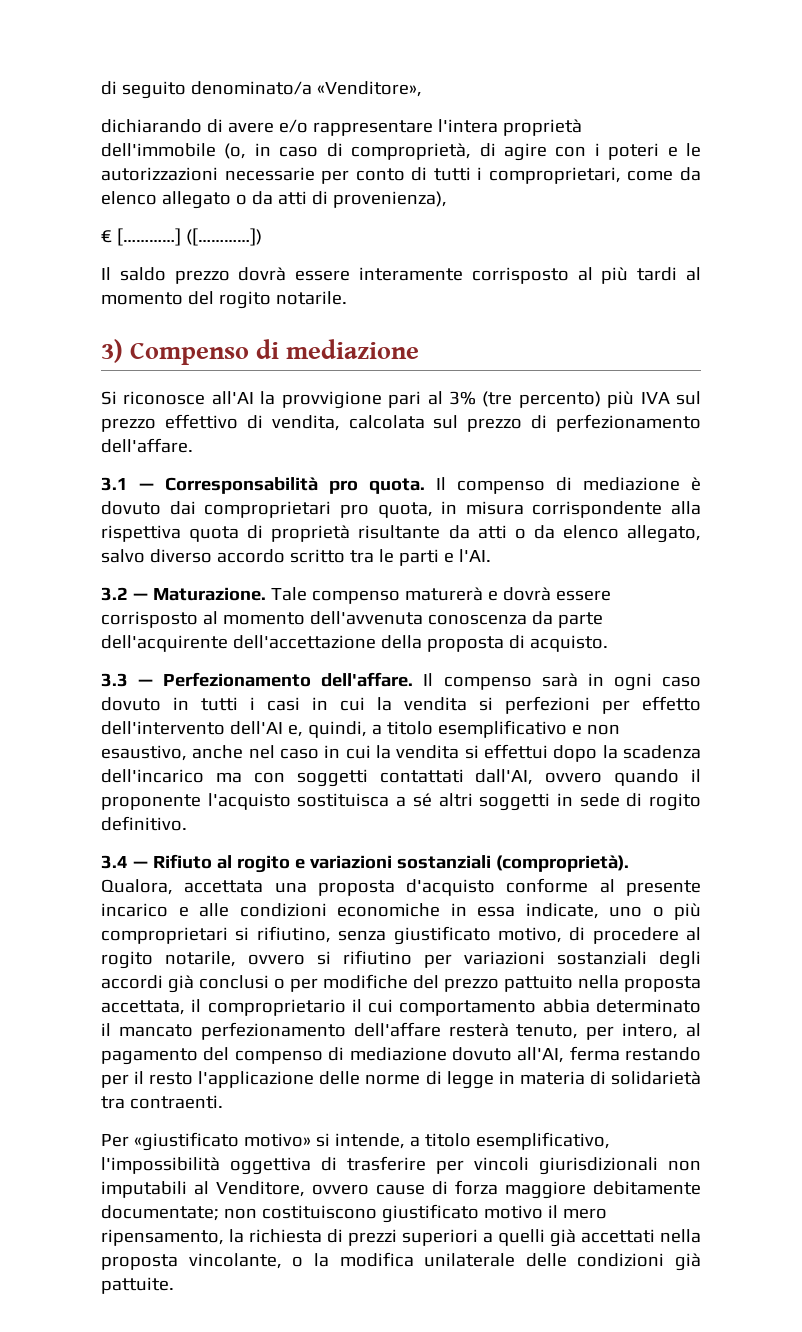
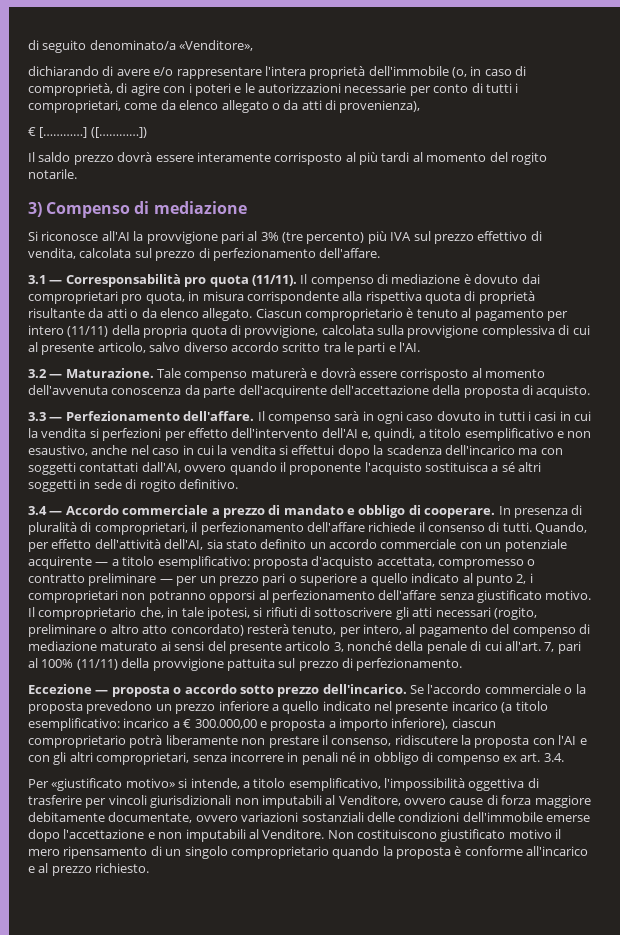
- 3.1 — Corresponsabilità pro quota.
+ 3.1 — Corresponsabilità pro quota (11/11).
- Il compenso di mediazione è dovuto dai comproprietari pro quota, in misura corrispondente alla rispettiva quota di proprietà risultante da atti o da elenco allegato, salvo diverso accordo scritto tra le parti e l'AI.
+ Il compenso di mediazione è dovuto dai comproprietari pro quota, in misura corrispondente alla rispettiva quota di proprietà risultante da atti o da elenco allegato. Ciascun comproprietario è tenuto al pagamento per intero (11/11) della propria quota di provvigione, calcolata sulla provvigione complessiva di cui al presente articolo, salvo diverso accordo scritto tra le parti e l'AI.
- 3.4 — Rifiuto al rogito e variazioni sostanziali (comproprietà). Qualora, accettata una proposta d'acquisto conforme al presente incarico e alle condizioni economiche in essa indicate, uno o più comproprietari si rifiutino, senza giustificato motivo, di procedere al rogito notarile, ovvero si rifiutino per variazioni sostanziali degli accordi già conclusi o per modifiche del prezzo pattuito nella proposta accettata, il comproprietario il cui comportamento abbia determinato il mancato perfezionamento dell'affare resterà tenuto, per intero, al pagamento del compenso di mediazione dovuto all'AI, ferma restando per il resto l'applicazione delle norme di legge in materia di solidarietà tra contraenti.
+ 3.4 — Accordo commerciale a prezzo di mandato e obbligo di cooperare. In presenza di pluralità di comproprietari, il perfezionamento dell'affare richiede il consenso di tutti. Quando, per effetto dell'attività dell'AI, sia stato definito un accordo commerciale con un potenziale acquirente — a titolo esemplificativo: proposta d'acquisto accettata, compromesso o contratto preliminare — per un prezzo pari o superiore a quello indicato al punto 2, i comproprietari non potranno opporsi al perfezionamento dell'affare senza giustificato motivo. Il comproprietario che, in tale ipotesi, si rifiuti di sottoscrivere gli atti necessari (rogito, preliminare o altro atto concordato) resterà tenuto, per intero, al pagamento del compenso di mediazione maturato ai sensi del presente articolo 3, nonché della penale di cui all'art. 7, pari al 100% (11/11) della provvigione pattuita sul prezzo di perfezionamento.
+ Eccezione — proposta o accordo sotto prezzo dell'incarico. Se l'accordo commerciale o la proposta prevedono un prezzo inferiore a quello indicato nel presente incarico (a titolo esemplificativo: incarico a € 300.000,00 e proposta a importo inferiore), ciascun comproprietario potrà liberamente non prestare il consenso, ridiscutere la proposta con l'AI e con gli altri comproprietari, senza incorrere in penali né in obbligo di compenso ex art. 3.4.
- Per «giustificato motivo» si intende, a titolo esemplificativo, l'impossibilità oggettiva di trasferire per vincoli giurisdizionali non imputabili al Venditore, ovvero cause di forza maggiore debitamente documentate; non costituiscono giustificato motivo il mero ripensamento, la richiesta di prezzi superiori a quelli già accettati nella proposta vincolante, o la modifica unilaterale delle condizioni già pattuite.
+ Per «giustificato motivo» si intende, a titolo esemplificativo, l'impossibilità oggettiva di trasferire per vincoli giurisdizionali non imputabili al Venditore, ovvero cause di forza maggiore debitamente documentate, ovvero variazioni sostanziali delle condizioni dell'immobile emerse dopo l'accettazione e non imputabili al Venditore. Non costituiscono giustificato motivo il mero ripensamento di un singolo comproprietario quando la proposta è conforme all'incarico e al prezzo richiesto.

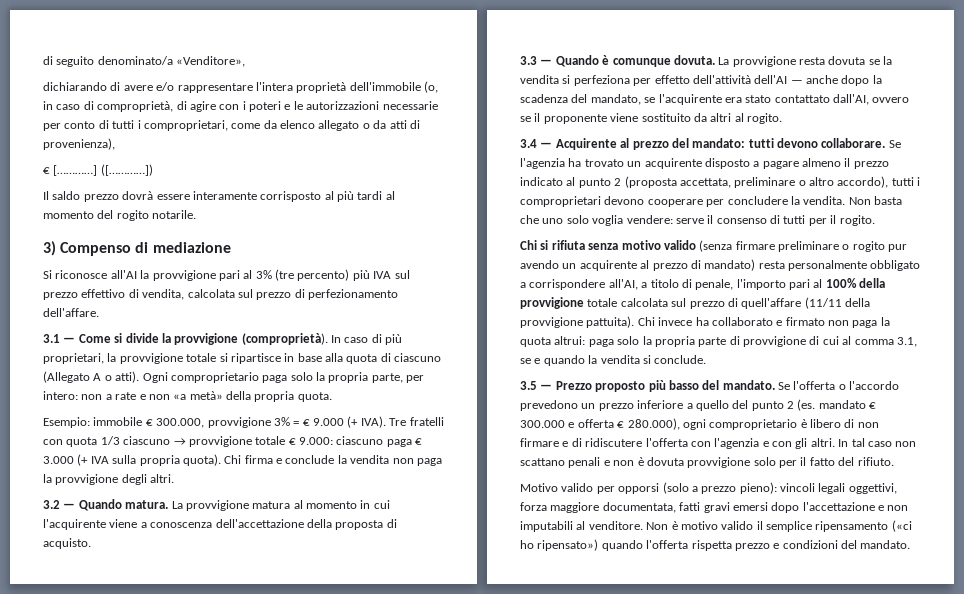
- 3.1 — Corresponsabilità pro quota (11/11). Il compenso di mediazione è dovuto dai comproprietari pro quota, in misura corrispondente alla rispettiva quota di proprietà risultante da atti o da elenco allegato. Ciascun comproprietario è tenuto al pagamento per intero (11/11) della propria quota di provvigione, calcolata sulla provvigione complessiva di cui al presente articolo, salvo diverso accordo scritto tra le parti e l'AI.
- 3.2 — Maturazione. Tale compenso maturerà e dovrà essere corrisposto al momento dell'avvenuta conoscenza da parte dell'acquirente dell'accettazione della proposta di acquisto.
+ 3.1 — Come si divide la provvigione (comproprietà). In caso di più proprietari, la provvigione totale si ripartisce in base alla quota di ciascuno (Allegato A o atti). Ogni comproprietario paga solo la propria parte, per intero: non a rate e non «a metà» della propria quota.
+ Esempio: immobile € 300.000, provvigione 3% = € 9.000 (+ IVA). Tre fratelli con quota 1/3 ciascuno → provvigione totale € 9.000: ciascuno paga € 3.000 (+ IVA sulla propria quota). Chi firma e conclude la vendita non paga la provvigione degli altri.
+ 3.2 — Quando matura. La provvigione matura al momento in cui l'acquirente viene a conoscenza dell'accettazione della proposta di acquisto.
- 3.3 — Perfezionamento dell'affare. Il compenso sarà in ogni caso dovuto in tutti i casi in cui la vendita si perfezioni per effetto dell'intervento dell'AI e, quindi, a titolo esemplificativo e non esaustivo, anche nel caso in cui la vendita si effettui dopo la scadenza dell'incarico ma con soggetti contattati dall'AI, ovvero quando il proponente l'acquisto sostituisca a sé altri soggetti in sede di rogito definitivo.
- 3.4 — Accordo commerciale a prezzo di mandato e obbligo di cooperare. In presenza di pluralità di comproprietari, il perfezionamento dell'affare richiede il consenso di tutti. Quando, per effetto dell'attività dell'AI, sia stato definito un accordo commerciale con un potenziale acquirente — a titolo esemplificativo: proposta d'acquisto accettata, compromesso o contratto preliminare — per un prezzo pari o superiore a quello indicato al punto 2, i comproprietari non potranno opporsi al perfezionamento dell'affare senza giustificato motivo. Il comproprietario che, in tale ipotesi, si rifiuti di sottoscrivere gli atti necessari (rogito, preliminare o altro atto concordato) resterà tenuto, per intero, al pagamento del compenso di mediazione maturato ai sensi del presente articolo 3, nonché della penale di cui all'art. 7, pari al 100% (11/11) della provvigione pattuita sul prezzo di perfezionamento.
- Eccezione — proposta o accordo sotto prezzo dell'incarico. Se l'accordo commerciale o la proposta prevedono un prezzo inferiore a quello indicato nel presente incarico (a titolo esemplificativo: incarico a € 300.000,00 e proposta a importo inferiore), ciascun comproprietario potrà liberamente non prestare il consenso, ridiscutere la proposta con l'AI e con gli altri comproprietari, senza incorrere in penali né in obbligo di compenso ex art. 3.4.
- Per «giustificato motivo» si intende, a titolo esemplificativo, l'impossibilità oggettiva di trasferire per vincoli giurisdizionali non imputabili al Venditore, ovvero cause di forza maggiore debitamente documentate, ovvero variazioni sostanziali delle condizioni dell'immobile emerse dopo l'accettazione e non imputabili al Venditore. Non costituiscono giustificato motivo il mero ripensamento di un singolo comproprietario quando la proposta è conforme all'incarico e al prezzo richiesto.
+ 3.3 — Quando è comunque dovuta. La provvigione resta dovuta se la vendita si perfeziona per effetto dell'attività dell'AI — anche dopo la scadenza del mandato, se l'acquirente era stato contattato dall'AI, ovvero se il proponente viene sostituito da altri al rogito.
+ 3.4 — Acquirente al prezzo del mandato: tutti devono collaborare. Se l'agenzia ha trovato un acquirente disposto a pagare almeno il prezzo indicato al punto 2 (proposta accettata, preliminare o altro accordo), tutti i comproprietari devono cooperare per concludere la vendita. Non basta che uno solo voglia vendere: serve il consenso di tutti per il rogito.
+ Chi si rifiuta senza motivo valido (senza firmare preliminare o rogito pur avendo un acquirente al prezzo di mandato) resta personalmente obbligato a corrispondere all'AI, a titolo di penale, l'importo pari al 100% della provvigione totale calcolata sul prezzo di quell'affare (11/11 della provvigione pattuita). Chi invece ha collaborato e firmato non paga la quota altrui: paga solo la propria parte di provvigione di cui al comma 3.1, se e quando la vendita si conclude.
+ 3.5 — Prezzo proposto più basso del mandato. Se l'offerta o l'accordo prevedono un prezzo inferiore a quello del punto 2 (es. mandato € 300.000 e offerta € 280.000), ogni comproprietario è libero di non firmare e di ridiscutere l'offerta con l'agenzia e con gli altri. In tal caso non scattano penali e non è dovuta provvigione solo per il fatto del rifiuto.
+ Motivo valido per opporsi (solo a prezzo pieno): vincoli legali oggettivi, forza maggiore documentata, fatti gravi emersi dopo l'accettazione e non imputabili al venditore. Non è motivo valido il semplice ripensamento («ci ho ripensato») quando l'offerta rispetta prezzo e condizioni del mandato.

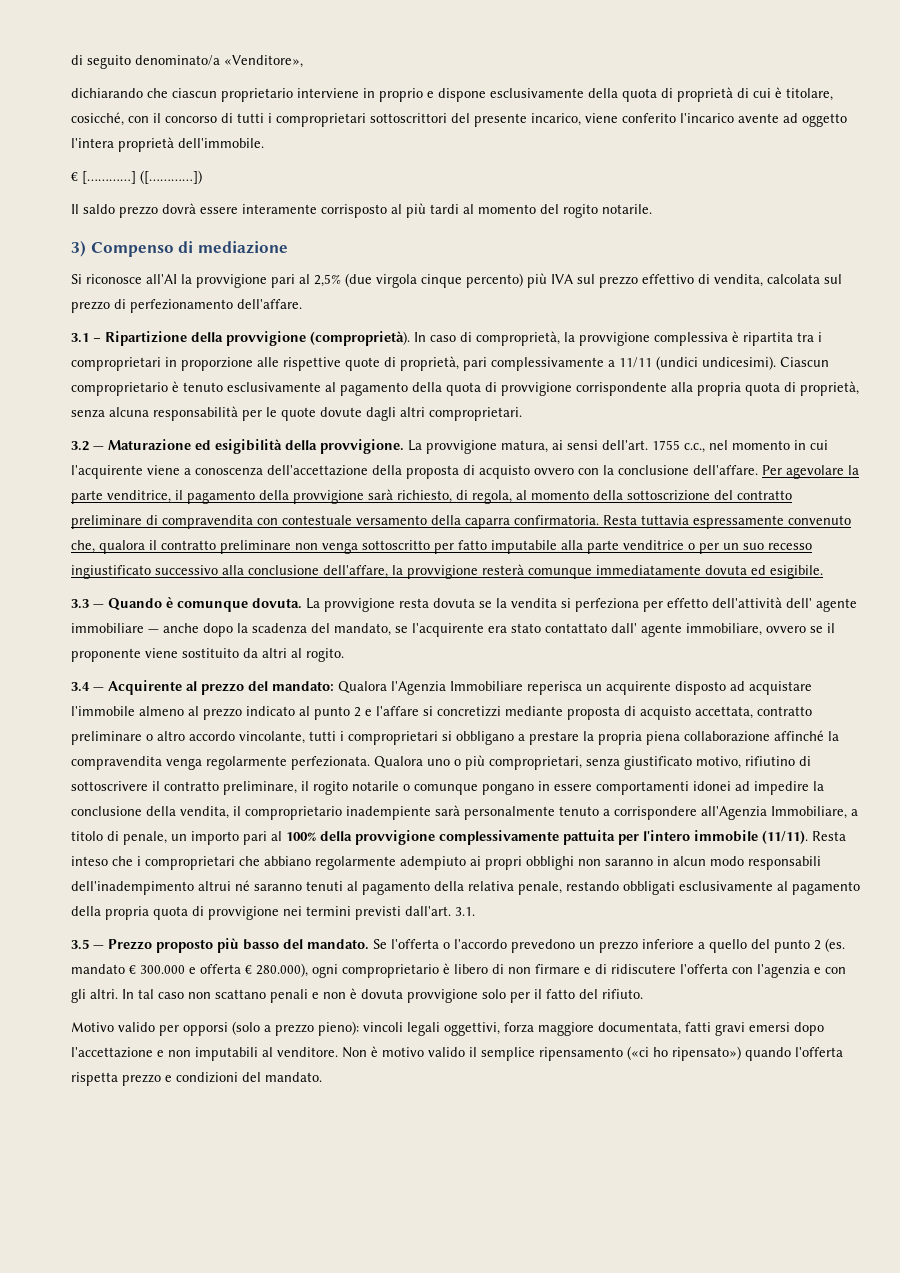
- dichiarando di avere e/o rappresentare l'intera proprietà dell'immobile (o, in caso di comproprietà, di agire con i poteri e le autorizzazioni necessarie per conto di tutti i comproprietari, come da elenco allegato o da atti di provenienza),
+ dichiarando che ciascun proprietario interviene in proprio e dispone esclusivamente della quota di proprietà di cui è titolare, cosicché, con il concorso di tutti i comproprietari sottoscrittori del presente incarico, viene conferito l'incarico avente ad oggetto l'intera proprietà dell'immobile.
- Si riconosce all'AI la provvigione pari al 3% (tre percento) più IVA sul prezzo effettivo di vendita, calcolata sul prezzo di perfezionamento dell'affare.
+ Si riconosce all'AI la provvigione pari al 2,5% (due virgola cinque percento) più IVA sul prezzo effettivo di vendita, calcolata sul prezzo di perfezionamento dell'affare.
- 3.1 — Come si divide la provvigione (comproprietà).
+ 3.1 – Ripartizione della provvigione (comproprietà).
- In caso di più proprietari, la provvigione totale si ripartisce in base alla quota di ciascuno (Allegato A o atti). Ogni comproprietario paga solo la propria parte, per intero: non a rate e non «a metà» della propria quota.
- Esempio: immobile € 300.000, provvigione 3% = € 9.000 (+ IVA). Tre fratelli con quota 1/3 ciascuno → provvigione totale € 9.000: ciascuno paga € 3.000 (+ IVA sulla propria quota). Chi firma e conclude la vendita non paga la provvigione degli altri.
- 3.2 — Quando matura. La provvigione matura al momento in cui l'acquirente viene a conoscenza dell'accettazione della proposta di acquisto.
+ In caso di comproprietà, la provvigione complessiva è ripartita tra i comproprietari in proporzione alle rispettive quote di proprietà, pari complessivamente a 11/11 (undici undicesimi). Ciascun comproprietario è tenuto esclusivamente al pagamento della quota di provvigione corrispondente alla propria quota di proprietà, senza alcuna responsabilità per le quote dovute dagli altri comproprietari.
+ 3.2 — Maturazione ed esigibilità della provvigione. La provvigione matura, ai sensi dell'art. 1755 c.c., nel momento in cui l'acquirente viene a conoscenza dell'accettazione della proposta di acquisto ovvero con la conclusione dell'affare. Per agevolare la parte venditrice, il pagamento della provvigione sarà richiesto, di regola, al momento della sottoscrizione del contratto preliminare di compravendita con contestuale versamento della caparra confirmatoria. Resta tuttavia espressamente convenuto che, qualora il contratto preliminare non venga sottoscritto per fatto imputabile alla parte venditrice o per un suo recesso ingiustificato successivo alla conclusione dell'affare, la provvigione resterà comunque immediatamente dovuta ed esigibile.
- La provvigione resta dovuta se la vendita si perfeziona per effetto dell'attività dell'AI — anche dopo la scadenza del mandato, se l'acquirente era stato contattato dall'AI, ovvero se il proponente viene sostituito da altri al rogito.
+ La provvigione resta dovuta se la vendita si perfeziona per effetto dell'attività dell' agente immobiliare — anche dopo la scadenza del mandato, se l'acquirente era stato contattato dall' agente immobiliare, ovvero se il proponente viene sostituito da altri al rogito.
- 3.4 — Acquirente al prezzo del mandato: tutti devono collaborare. Se l'agenzia ha trovato un acquirente disposto a pagare almeno il prezzo indicato al punto 2 (proposta accettata, preliminare o altro accordo), tutti i comproprietari devono cooperare per concludere la vendita. Non basta che uno solo voglia vendere: serve il consenso di tutti per il rogito.
- Chi si rifiuta senza motivo valido (senza firmare preliminare o rogito pur avendo un acquirente al prezzo di mandato) resta personalmente obbligato a corrispondere all'AI, a titolo di penale, l'importo pari al 100% della provvigione totale calcolata sul prezzo di quell'affare (11/11 della provvigione pattuita). Chi invece ha collaborato e firmato non paga la quota altrui: paga solo la propria parte di provvigione di cui al comma 3.1, se e quando la vendita si conclude.
+ 3.4 — Acquirente al prezzo del mandato: Qualora l'Agenzia Immobiliare reperisca un acquirente disposto ad acquistare l'immobile almeno al prezzo indicato al punto 2 e l'affare si concretizzi mediante proposta di acquisto accettata, contratto preliminare o altro accordo vincolante, tutti i comproprietari si obbligano a prestare la propria piena collaborazione affinché la compravendita venga regolarmente perfezionata. Qualora uno o più comproprietari, senza giustificato motivo, rifiutino di sottoscrivere il contratto preliminare, il rogito notarile o comunque pongano in essere comportamenti idonei ad impedire la conclusione della vendita, il comproprietario inadempiente sarà personalmente tenuto a corrispondere all'Agenzia Immobiliare, a titolo di penale, un importo pari al 100% della provvigione complessivamente pattuita per l'intero immobile (11/11). Resta inteso che i comproprietari che abbiano regolarmente adempiuto ai propri obblighi non saranno in alcun modo responsabili dell'inadempimento altrui né saranno tenuti al pagamento della relativa penale, restando obbligati esclusivamente al pagamento della propria quota di provvigione nei termini previsti dall'art. 3.1.

